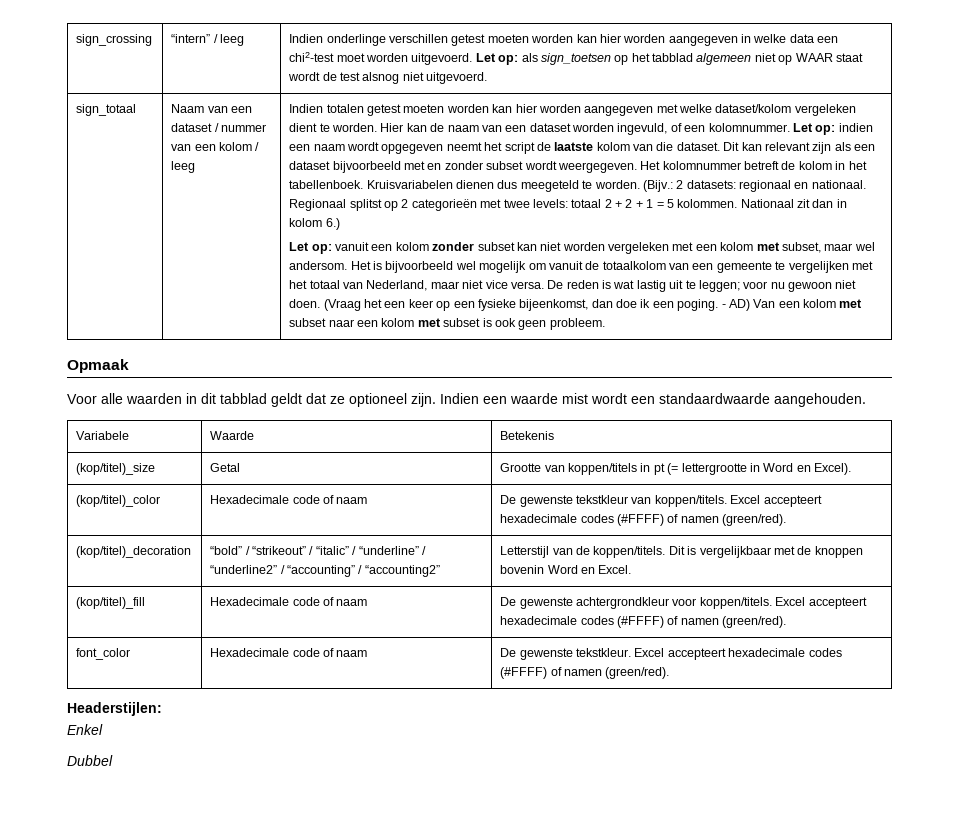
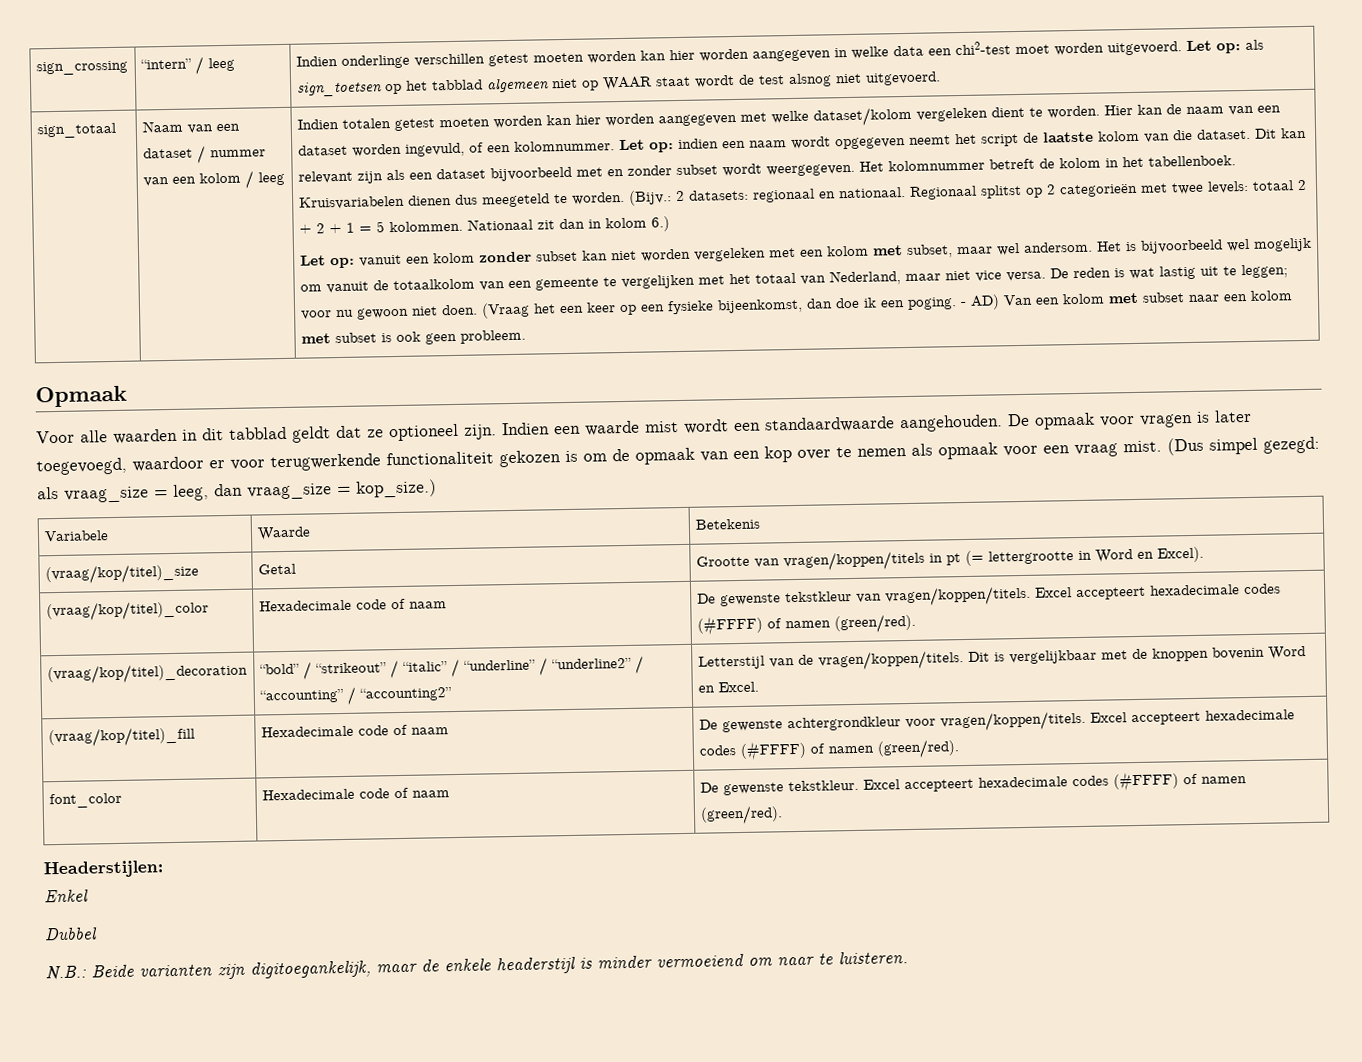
+ De opmaak voor vragen is later toegevoegd, waardoor er voor terugwerkende functionaliteit gekozen is om de opmaak van een kop over te nemen als opmaak voor een vraag mist. (Dus simpel gezegd: als vraag_size = leeg, dan vraag_size = kop_size.)
- (kop/titel)_size | Getal | Grootte van koppen/titels in pt (= lettergrootte in Word en Excel).
+ (vraag/kop/titel)_size | Getal | Grootte van vragen/koppen/titels in pt (= lettergrootte in Word en Excel).
- (kop/titel)_color | Hexadecimale code of naam | De gewenste tekstkleur van koppen/titels. Excel accepteert hexadecimale codes (#FFFF) of namen (green/red).
- (kop/titel)_decoration | “bold” / “strikeout” / “italic” / “underline” / “underline2” / “accounting” / “accounting2” | Letterstijl van de koppen/titels. Dit is vergelijkbaar met de knoppen bovenin Word en Excel.
+ (vraag/kop/titel)_color | Hexadecimale code of naam | De gewenste tekstkleur van vragen/koppen/titels. Excel accepteert hexadecimale codes (#FFFF) of namen (green/red).
+ (vraag/kop/titel)_decoration | “bold” / “strikeout” / “italic” / “underline” / “underline2” / “accounting” / “accounting2” | Letterstijl van de vragen/koppen/titels. Dit is vergelijkbaar met de knoppen bovenin Word en Excel.
- (kop/titel)_fill | Hexadecimale code of naam | De gewenste achtergrondkleur voor koppen/titels. Excel accepteert hexadecimale codes (#FFFF) of namen (green/red).
+ (vraag/kop/titel)_fill | Hexadecimale code of naam | De gewenste achtergrondkleur voor vragen/koppen/titels. Excel accepteert hexadecimale codes (#FFFF) of namen (green/red).
+ N.B.: Beide varianten zijn digitoegankelijk, maar de enkele headerstijl is minder vermoeiend om naar te luisteren.

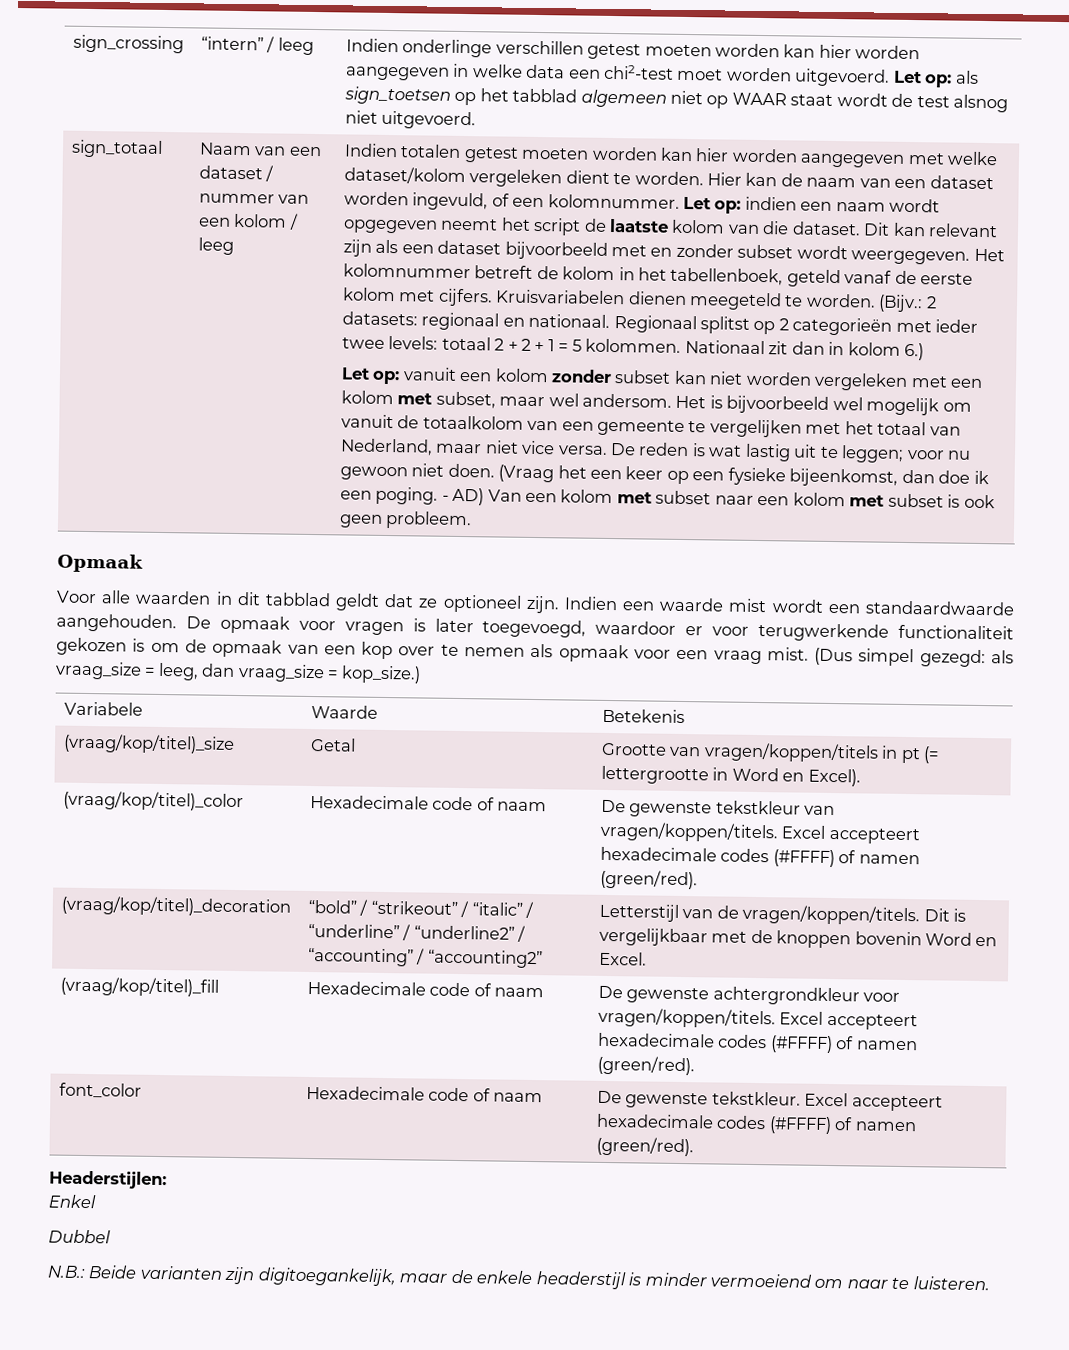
- Het kolomnummer betreft de kolom in het tabellenboek.
+ Het kolomnummer betreft de kolom in het tabellenboek, geteld vanaf de eerste kolom met cijfers.
- Kruisvariabelen dienen dus meegeteld te worden.
+ Kruisvariabelen dienen meegeteld te worden.
- Regionaal splitst op 2 categorieën met twee levels: totaal 2 + 2 + 1 = 5 kolommen.
+ Regionaal splitst op 2 categorieën met ieder twee levels: totaal 2 + 2 + 1 = 5 kolommen.

